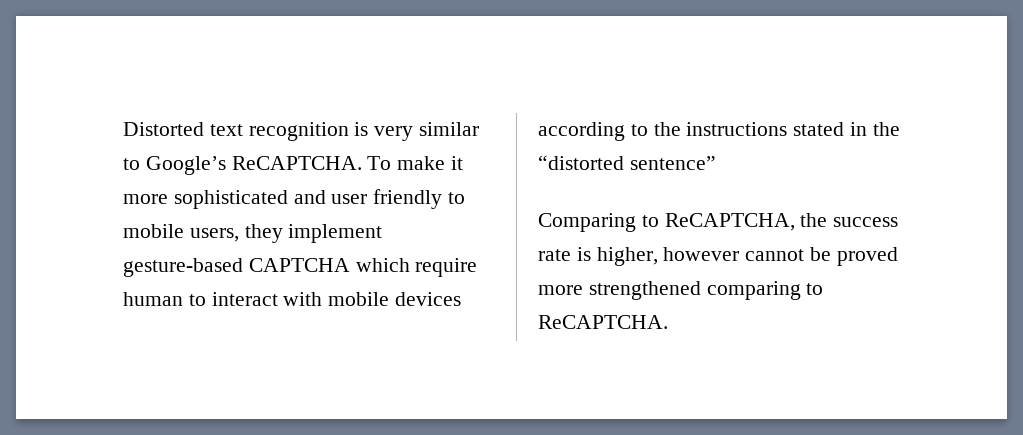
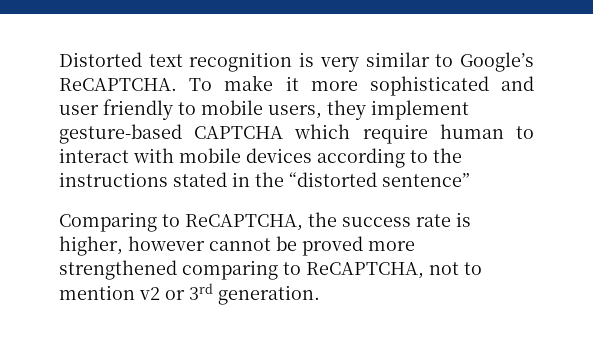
- Comparing to ReCAPTCHA, the success rate is higher, however cannot be proved more strengthened comparing to ReCAPTCHA.
+ Comparing to ReCAPTCHA, the success rate is higher, however cannot be proved more strengthened comparing to ReCAPTCHA, not to mention v2 or 3rd generation.

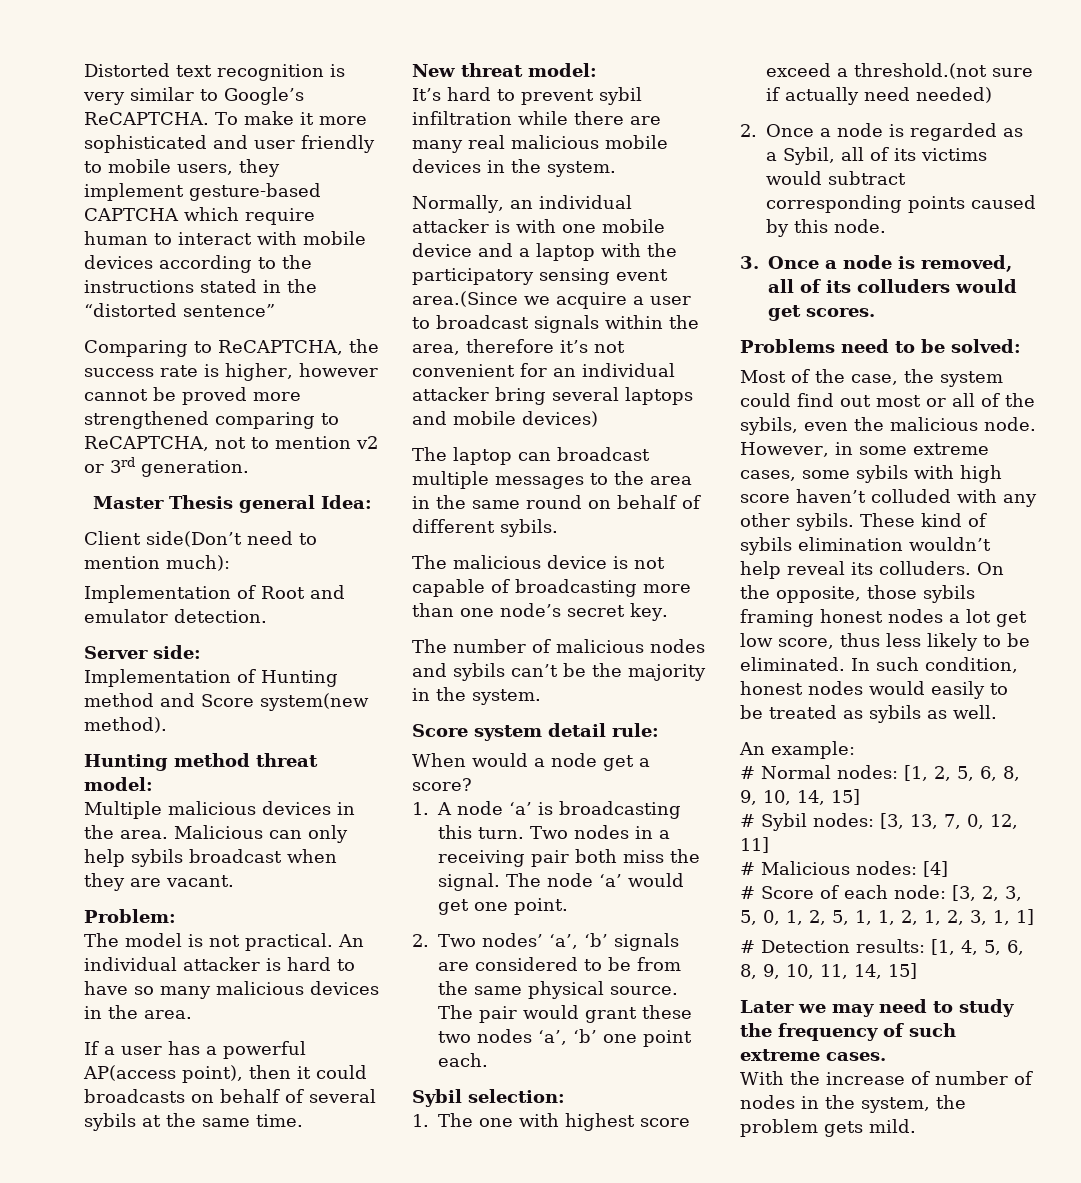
+ Master Thesis general Idea:
+ Client side(Don’t need to mention much):
+ Implementation of Root and emulator detection.
+ Server side:
+ Implementation of Hunting method and Score system(new method).
+ Hunting method threat model:
+ Multiple malicious devices in the area. Malicious can only help sybils broadcast when they are vacant.
+ Problem:
+ The model is not practical. An individual attacker is hard to have so many malicious devices in the area.
+ If a user has a powerful AP(access point), then it could broadcasts on behalf of several sybils at the same time.
+ New threat model:
+ It’s hard to prevent sybil infiltration while there are many real malicious mobile devices in the system.
+ Normally, an individual attacker is with one mobile device and a laptop with the participatory sensing event area.(Since we acquire a user to broadcast signals within the area, therefore it’s not convenient for an individual attacker bring several laptops and mobile devices)
+ The laptop can broadcast multiple messages to the area in the same round on behalf of different sybils.
+ The malicious device is not capable of broadcasting more than one node’s secret key.
+ The number of malicious nodes and sybils can’t be the majority in the system.
+ Score system detail rule:
+ When would a node get a score?
+ 1. A node ‘a’ is broadcasting this turn. Two nodes in a receiving pair both miss the signal. The node ‘a’ would get one point.
+ 2. Two nodes’ ‘a’, ‘b’ signals are considered to be from the same physical source. The pair would grant these two nodes ‘a’, ‘b’ one point each.
+ Sybil selection:
+ 1. The one with highest score exceed a threshold.(not sure if actually need needed)
+ 2. Once a node is regarded as a Sybil, all of its victims would subtract corresponding points caused by this node.
+ 3. Once a node is removed, all of its colluders would get scores.
+ Problems need to be solved:
+ Most of the case, the system could find out most or all of the sybils, even the malicious node. However, in some extreme cases, some sybils with high score haven’t colluded with any other sybils. These kind of sybils elimination wouldn’t help reveal its colluders. On the opposite, those sybils framing honest nodes a lot get low score, thus less likely to be eliminated. In such condition, honest nodes would easily to be treated as sybils as well.
+ An example:
+ # Normal nodes: [1, 2, 5, 6, 8, 9, 10, 14, 15]
+ # Sybil nodes: [3, 13, 7, 0, 12, 11]
+ # Malicious nodes: [4]
+ # Score of each node: [3, 2, 3, 5, 0, 1, 2, 5, 1, 1, 2, 1, 2, 3, 1, 1]
+ # Detection results: [1, 4, 5, 6, 8, 9, 10, 11, 14, 15]
+ Later we may need to study the frequency of such extreme cases.
+ With the increase of number of nodes in the system, the problem gets mild.

